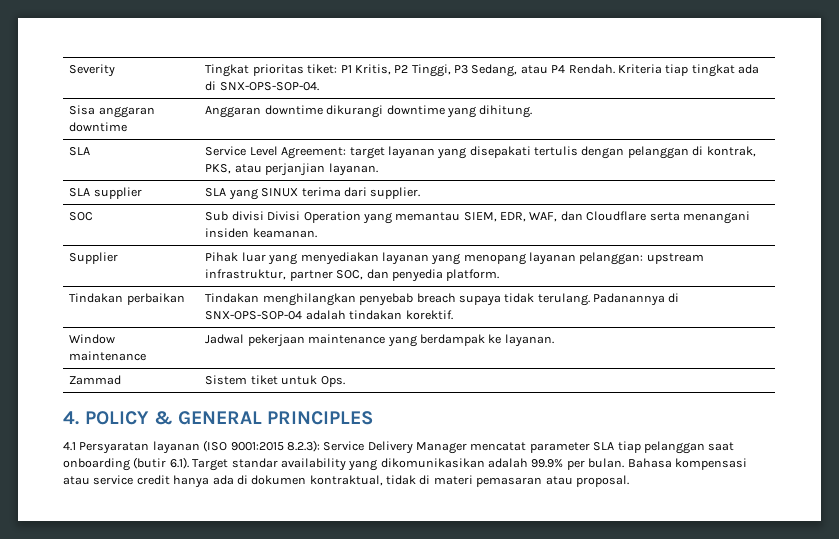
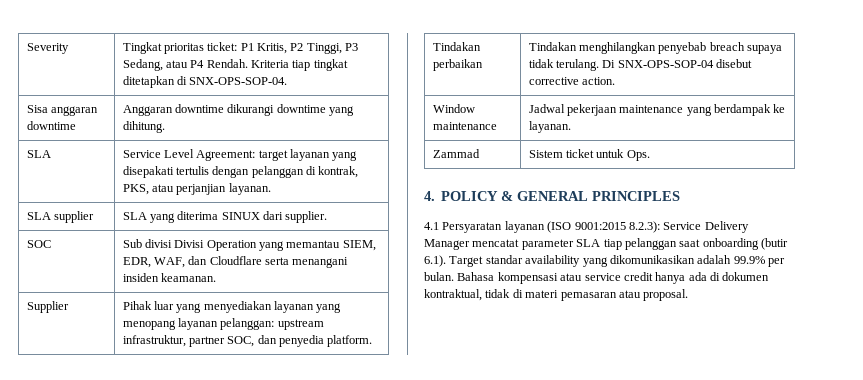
- Severity | Tingkat prioritas tiket: P1 Kritis, P2 Tinggi, P3 Sedang, atau P4 Rendah. Kriteria tiap tingkat ada di SNX-OPS-SOP-04.
+ Severity | Tingkat prioritas ticket: P1 Kritis, P2 Tinggi, P3 Sedang, atau P4 Rendah. Kriteria tiap tingkat ditetapkan di SNX-OPS-SOP-04.
- SLA supplier | SLA yang SINUX terima dari supplier.
+ SLA supplier | SLA yang diterima SINUX dari supplier.
- Tindakan perbaikan | Tindakan menghilangkan penyebab breach supaya tidak terulang. Padanannya di SNX-OPS-SOP-04 adalah tindakan korektif.
+ Tindakan perbaikan | Tindakan menghilangkan penyebab breach supaya tidak terulang. Di SNX-OPS-SOP-04 disebut corrective action.
- Zammad | Sistem tiket untuk Ops.
+ Zammad | Sistem ticket untuk Ops.

